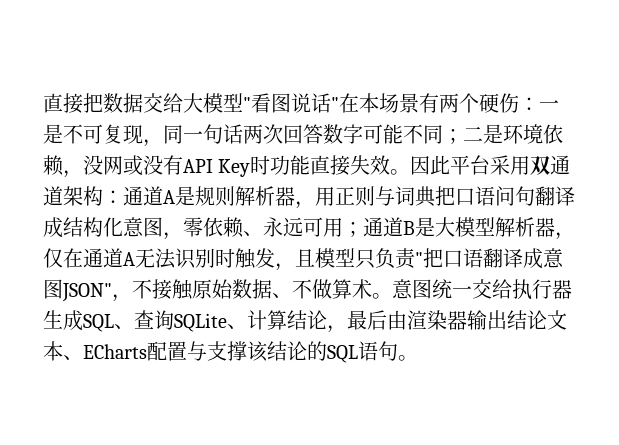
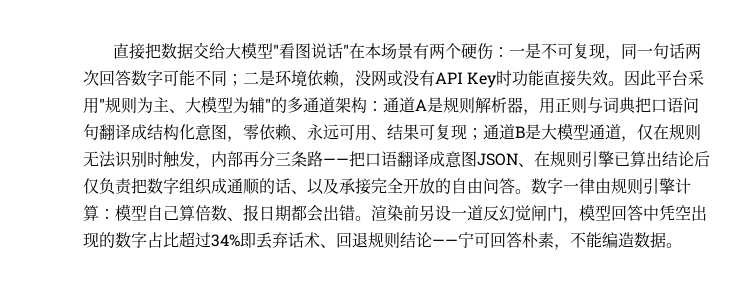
- 因此平台采用双通道架构：通道A是规则解析器，用正则与词典把口语问句翻译成结构化意图，零依赖、永远可用；通道B是大模型解析器，仅在通道A无法识别时触发，且模型只负责"把口语翻译成意图JSON"，不接触原始数据、不做算术。意图统一交给执行器生成SQL、查询SQLite、计算结论，最后由渲染器输出结论文本、ECharts配置与支撑该结论的SQL语句。
+ 因此平台采用"规则为主、大模型为辅"的多通道架构：通道A是规则解析器，用正则与词典把口语问句翻译成结构化意图，零依赖、永远可用、结果可复现；通道B是大模型通道，仅在规则无法识别时触发，内部再分三条路——把口语翻译成意图JSON、在规则引擎已算出结论后仅负责把数字组织成通顺的话、以及承接完全开放的自由问答。数字一律由规则引擎计算：模型自己算倍数、报日期都会出错。渲染前另设一道反幻觉闸门，模型回答中凭空出现的数字占比超过34%即丢弃话术、回退规则结论——宁可回答朴素，不能编造数据。

